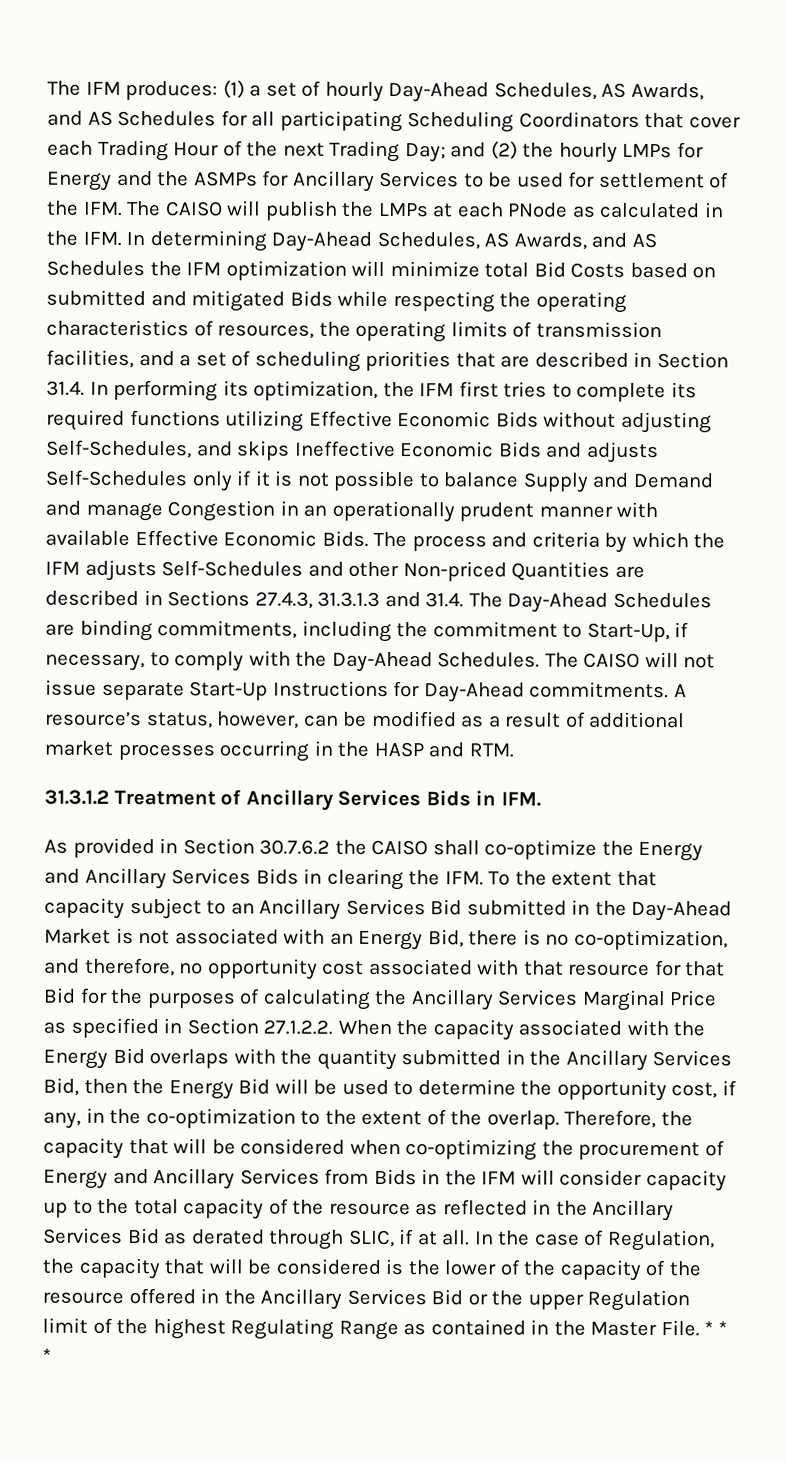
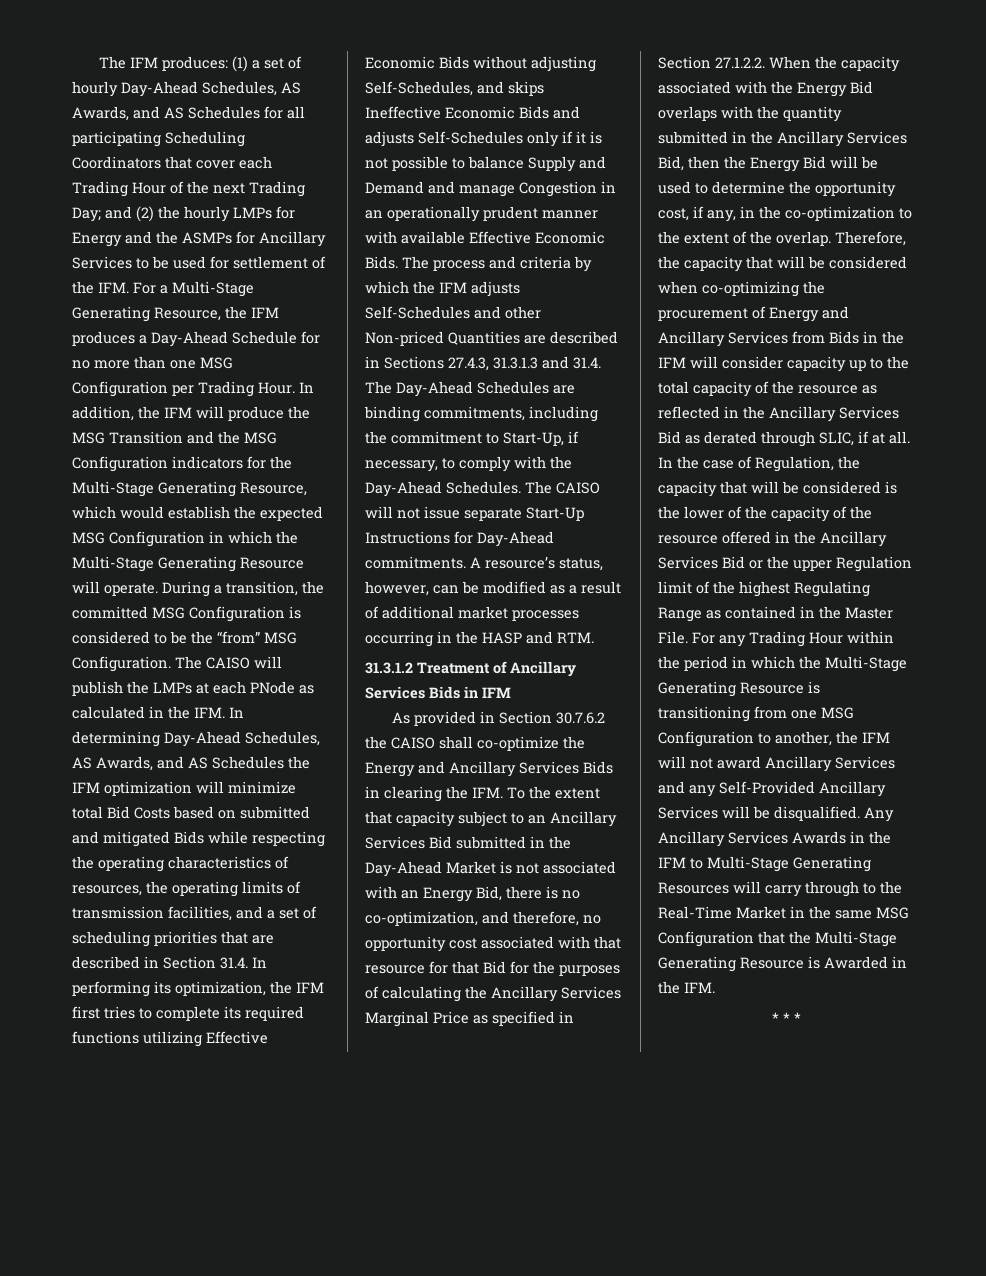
- and (2) the hourly LMPs for Energy and the ASMPs for Ancillary Services to be used for settlement of the IFM. The CAISO will publish the LMPs at each PNode as calculated in the IFM. In determining Day-Ahead Schedules, AS Awards, and AS Schedules the IFM optimization will minimize total Bid Costs based on submitted and mitigated Bids while respecting the operating characteristics of resources, the operating limits of transmission facilities, and a set of scheduling priorities that are described in Section 31.4. In performing its optimization, the IFM first tries to complete its required functions utilizing Effective Economic Bids without adjusting Self-Schedules, and skips Ineffective Economic Bids and adjusts Self-Schedules only if it is not possible to balance Supply and Demand and manage Congestion in an operationally prudent manner with available Effective Economic Bids.
+ and (2) the hourly LMPs for Energy and the ASMPs for Ancillary Services to be used for settlement of the IFM. For a Multi-Stage Generating Resource, the IFM produces a Day-Ahead Schedule for no more than one MSG Configuration per Trading Hour. In addition, the IFM will produce the MSG Transition and the MSG Configuration indicators for the Multi-Stage Generating Resource, which would establish the expected MSG Configuration in which the Multi-Stage Generating Resource will operate. During a transition, the committed MSG Configuration is considered to be the “from” MSG Configuration. The CAISO will publish the LMPs at each PNode as calculated in the IFM. In determining Day-Ahead Schedules, AS Awards, and AS Schedules the IFM optimization will minimize total Bid Costs based on submitted and mitigated Bids while respecting the operating characteristics of resources, the operating limits of transmission facilities, and a set of scheduling priorities that are described in Section 31.4. In performing its optimization, the IFM first tries to complete its required functions utilizing Effective Economic Bids without adjusting Self-Schedules, and skips Ineffective Economic Bids and adjusts Self-Schedules only if it is not possible to balance Supply and Demand and manage Congestion in an operationally prudent manner with available Effective Economic Bids.
- 31.3.1.2 Treatment of Ancillary Services Bids in IFM.
+ 31.3.1.2 Treatment of Ancillary Services Bids in IFM
- In the case of Regulation, the capacity that will be considered is the lower of the capacity of the resource offered in the Ancillary Services Bid or the upper Regulation limit of the highest Regulating Range as contained in the Master File. * * *
+ In the case of Regulation, the capacity that will be considered is the lower of the capacity of the resource offered in the Ancillary Services Bid or the upper Regulation limit of the highest Regulating Range as contained in the Master File. For any Trading Hour within the period in which the Multi-Stage Generating Resource is transitioning from one MSG Configuration to another, the IFM will not award Ancillary Services and any Self-Provided Ancillary Services will be disqualified. Any Ancillary Services Awards in the IFM to Multi-Stage Generating Resources will carry through to the Real-Time Market in the same MSG Configuration that the Multi-Stage Generating Resource is Awarded in the IFM.
+ * * *

